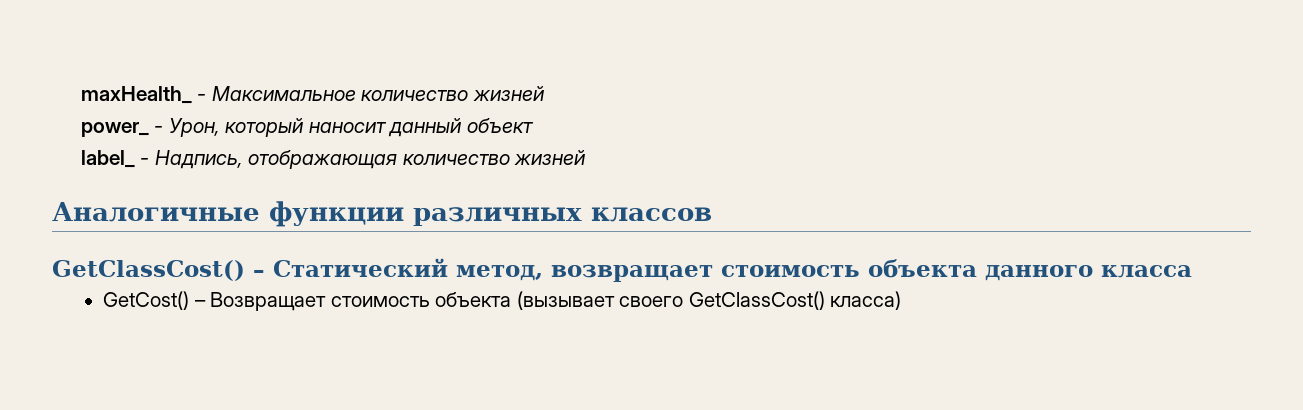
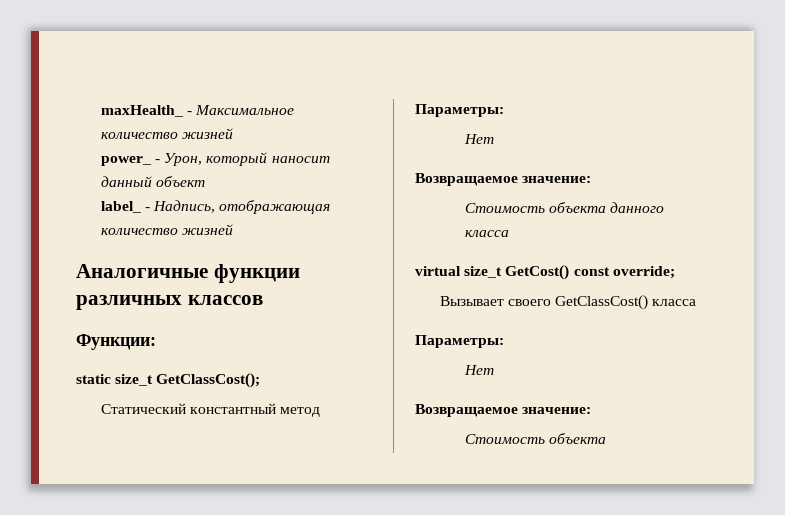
- GetClassCost() – Статический метод, возвращает стоимость объекта данного класса
- GetCost() – Возвращает стоимость объекта (вызывает своего GetClassCost() класса)
+ Функции:
+ static size_t GetClassCost();
+ Статический константный метод
+ Параметры:
+ Нет
+ Возвращаемое значение:
+ Стоимость объекта данного класса
+ virtual size_t GetCost() const override;
+ Вызывает своего GetClassCost() класса
+ Параметры:
+ Нет
+ Возвращаемое значение:
+ Стоимость объекта

